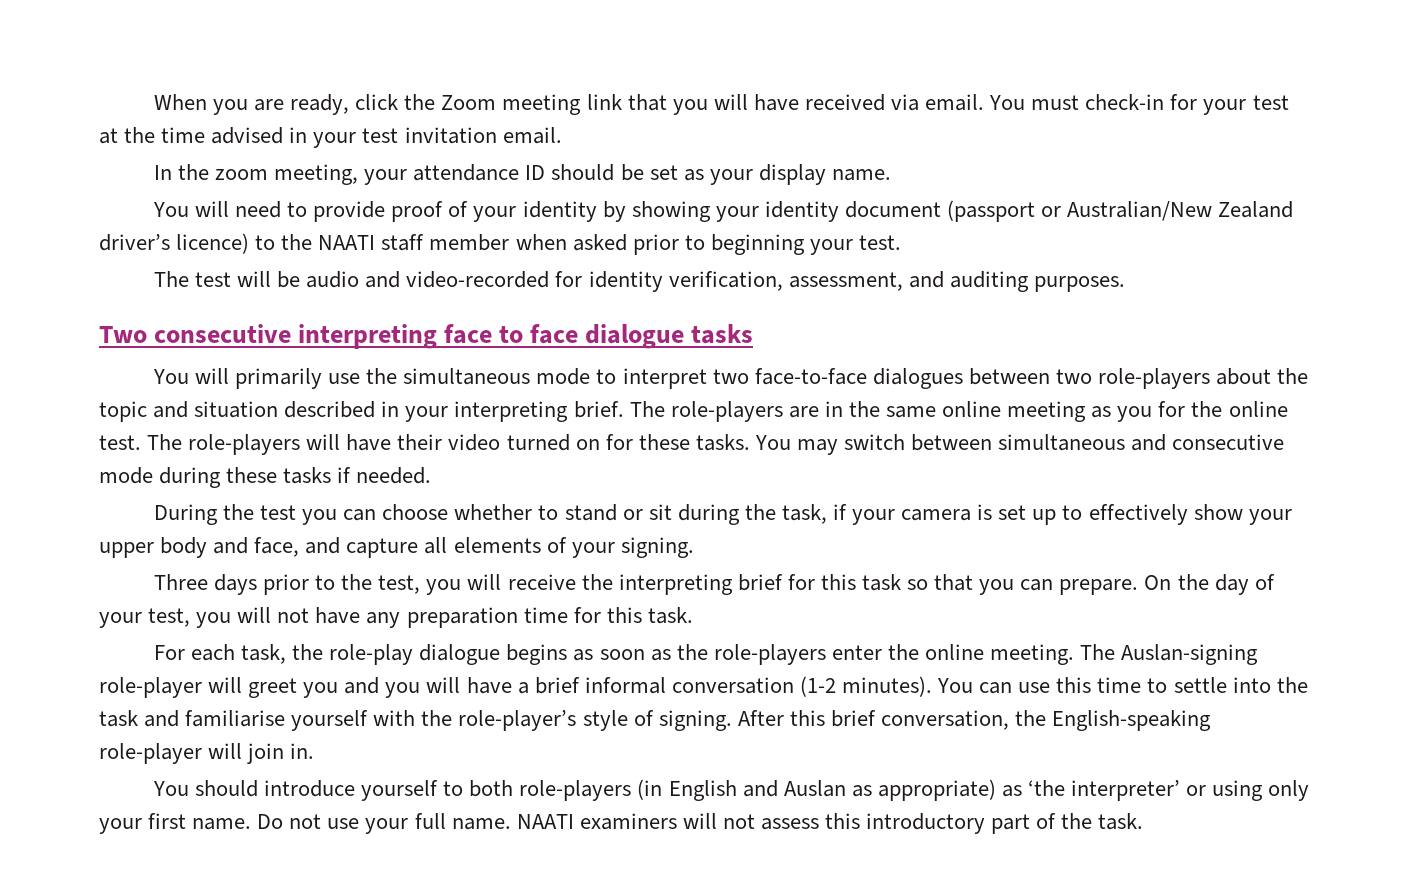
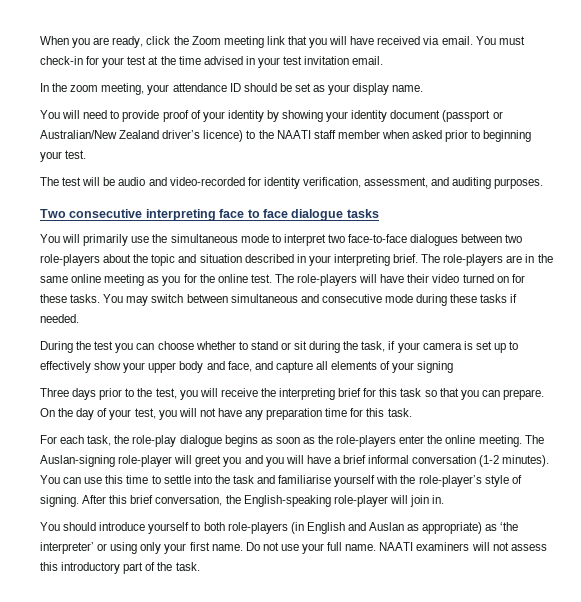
- During the test you can choose whether to stand or sit during the task, if your camera is set up to effectively show your upper body and face, and capture all elements of your signing.
+ During the test you can choose whether to stand or sit during the task, if your camera is set up to effectively show your upper body and face, and capture all elements of your signing

